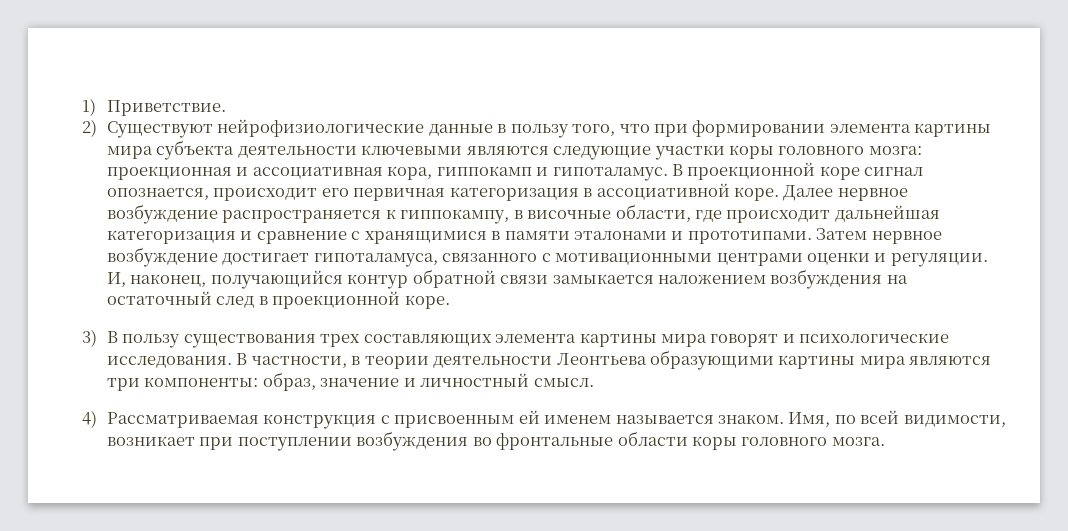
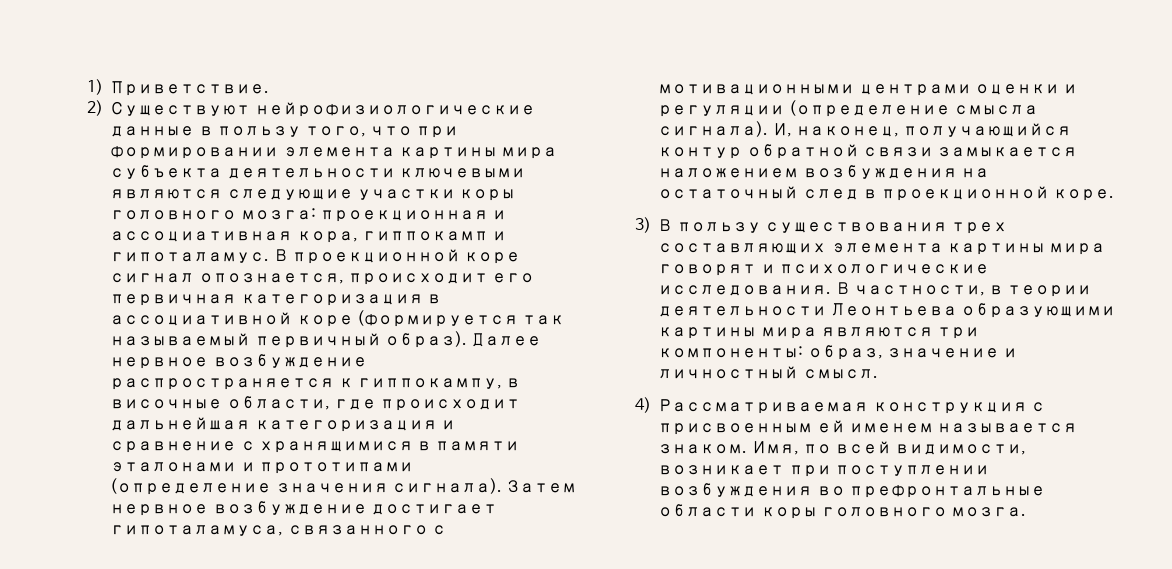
- В проекционной коре сигнал опознается, происходит его первичная категоризация в ассоциативной коре.
+ В проекционной коре сигнал опознается, происходит его первичная категоризация в ассоциативной коре (формируется так называемый первичный образ).
- Далее нервное возбуждение распространяется к гиппокампу, в височные области, где происходит дальнейшая категоризация и сравнение с хранящимися в памяти эталонами и прототипами.
+ Далее нервное возбуждение распространяется к гиппокампу, в височные области, где происходит дальнейшая категоризация и сравнение с хранящимися в памяти эталонами и прототипами (определение значения сигнала).
- Затем нервное возбуждение достигает гипоталамуса, связанного с мотивационными центрами оценки и регуляции.
+ Затем нервное возбуждение достигает гипоталамуса, связанного с мотивационными центрами оценки и регуляции (определение смысла сигнала).
- Имя, по всей видимости, возникает при поступлении возбуждения во фронтальные области коры головного мозга.
+ Имя, по всей видимости, возникает при поступлении возбуждения во префронтальные области коры головного мозга.

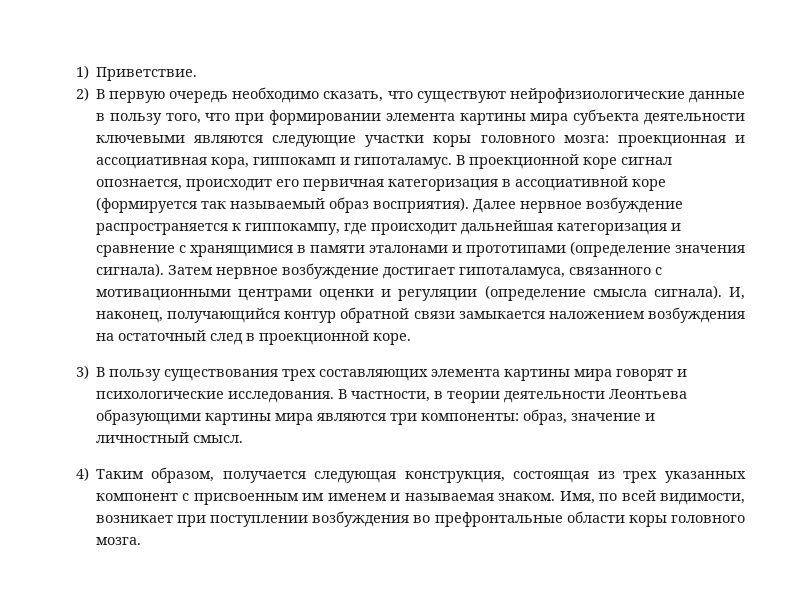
- 2) Существуют нейрофизиологические данные в пользу того, что при формировании элемента картины мира субъекта деятельности ключевыми являются следующие участки коры головного мозга: проекционная и ассоциативная кора, гиппокамп и гипоталамус.
+ 2) В первую очередь необходимо сказать, что существуют нейрофизиологические данные в пользу того, что при формировании элемента картины мира субъекта деятельности ключевыми являются следующие участки коры головного мозга: проекционная и ассоциативная кора, гиппокамп и гипоталамус.
- В проекционной коре сигнал опознается, происходит его первичная категоризация в ассоциативной коре (формируется так называемый первичный образ).
+ В проекционной коре сигнал опознается, происходит его первичная категоризация в ассоциативной коре (формируется так называемый образ восприятия).
- Далее нервное возбуждение распространяется к гиппокампу, в височные области, где происходит дальнейшая категоризация и сравнение с хранящимися в памяти эталонами и прототипами (определение значения сигнала).
+ Далее нервное возбуждение распространяется к гиппокампу, где происходит дальнейшая категоризация и сравнение с хранящимися в памяти эталонами и прототипами (определение значения сигнала).
- 4) Рассматриваемая конструкция с присвоенным ей именем называется знаком.
+ 4) Таким образом, получается следующая конструкция, состоящая из трех указанных компонент с присвоенным им именем и называемая знаком.

